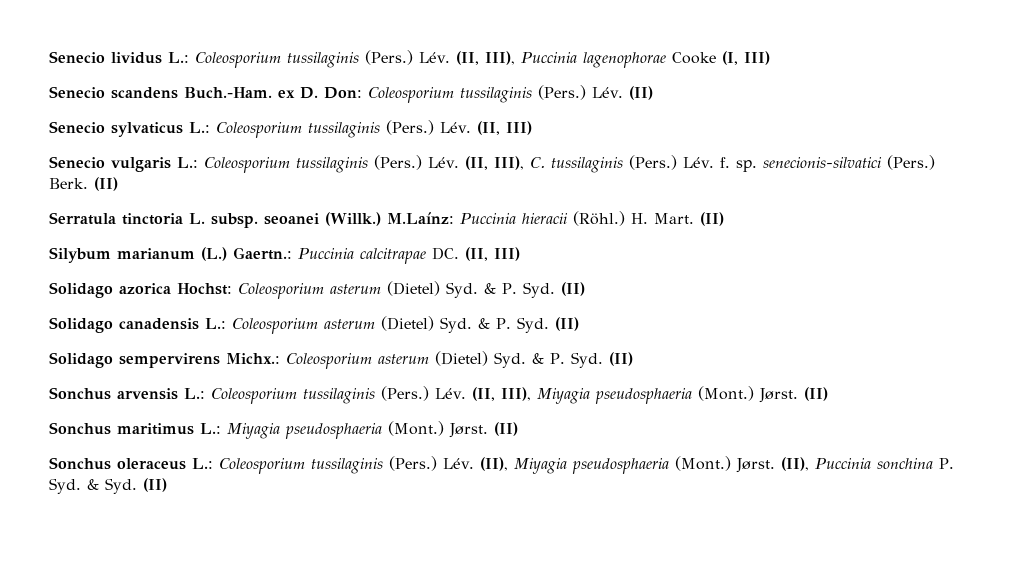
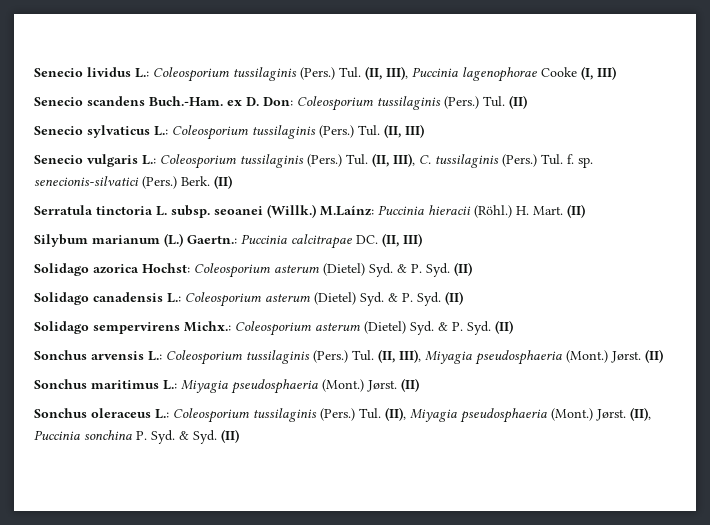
- Lév. (II, III), Puccinia lagenophorae Cooke (I, III)
+ Tul. (II, III), Puccinia lagenophorae Cooke (I, III)
- Lév. (II)
+ Tul. (II)
- Lév. (II, III)
+ Tul. (II, III)
- Lév. (II, III), C. tussilaginis (Pers.)
+ Tul. (II, III), C. tussilaginis (Pers.)
- Lév. f. sp. senecionis-silvatici (Pers.)
+ Tul. f. sp. senecionis-silvatici (Pers.)
- Lév. (II, III), Miyagia pseudosphaeria (Mont.)
+ Tul. (II, III), Miyagia pseudosphaeria (Mont.)
- Lév. (II), Miyagia pseudosphaeria (Mont.)
+ Tul. (II), Miyagia pseudosphaeria (Mont.)

